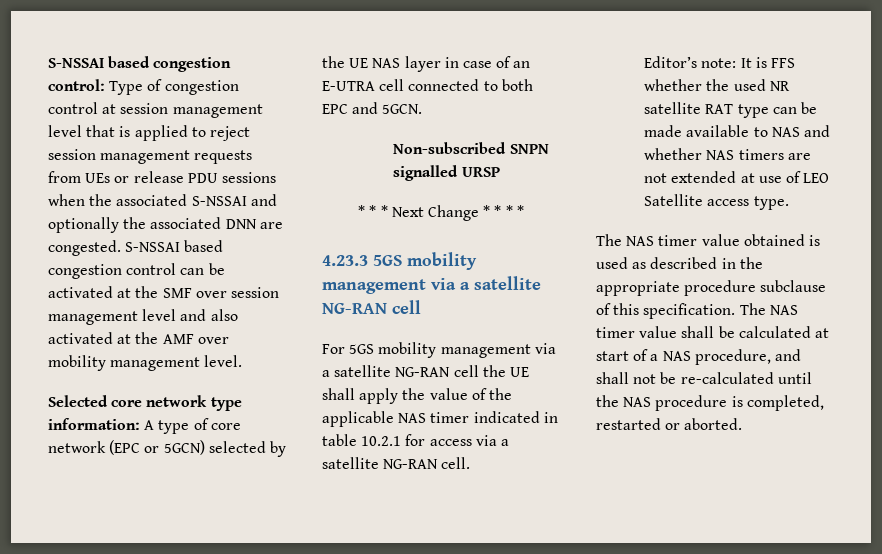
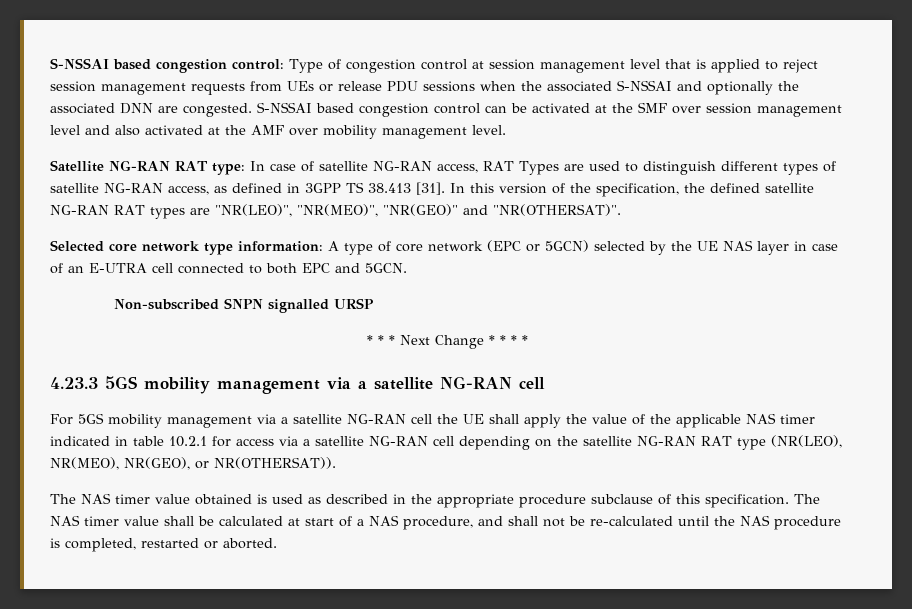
+ Satellite NG-RAN RAT type: In case of satellite NG-RAN access, RAT Types are used to distinguish different types of satellite NG-RAN access, as defined in 3GPP TS 38.413 [31]. In this version of the specification, the defined satellite NG-RAN RAT types are "NR(LEO)", "NR(MEO)", "NR(GEO)" and "NR(OTHERSAT)".
- For 5GS mobility management via a satellite NG-RAN cell the UE shall apply the value of the applicable NAS timer indicated in table 10.2.1 for access via a satellite NG-RAN cell.
- Editor’s note: It is FFS whether the used NR satellite RAT type can be made available to NAS and whether NAS timers are not extended at use of LEO Satellite access type.
+ For 5GS mobility management via a satellite NG-RAN cell the UE shall apply the value of the applicable NAS timer indicated in table 10.2.1 for access via a satellite NG-RAN cell depending on the satellite NG-RAN RAT type (NR(LEO), NR(MEO), NR(GEO), or NR(OTHERSAT)).

